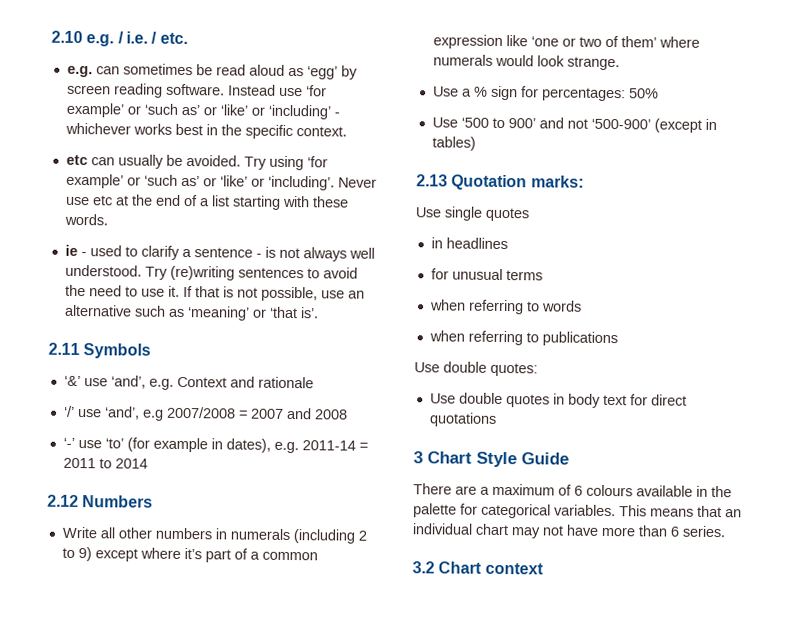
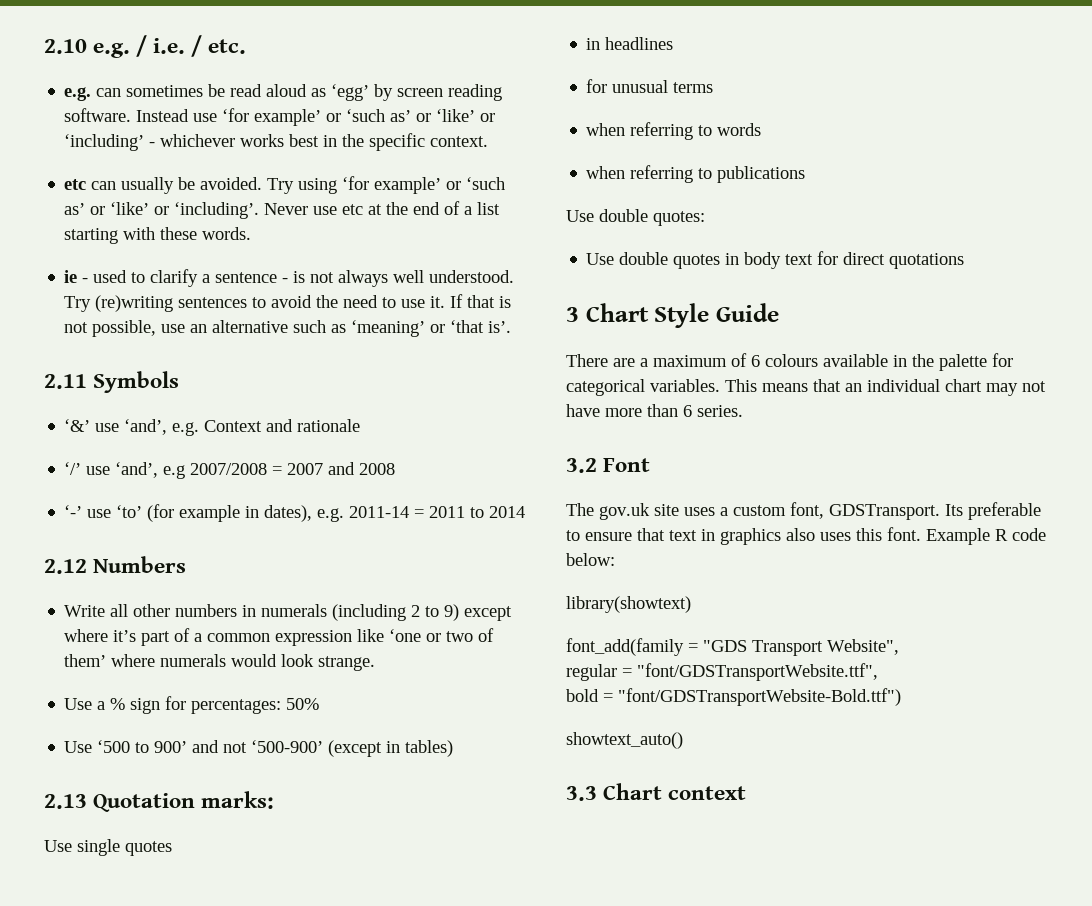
- 3.2 Chart context
+ 3.2 Font
+ The gov.uk site uses a custom font, GDSTransport. Its preferable to ensure that text in graphics also uses this font. Example R code below:
+ library(showtext)
+ font_add(family = "GDS Transport Website",
+ regular = "font/GDSTransportWebsite.ttf",
+ bold = "font/GDSTransportWebsite-Bold.ttf")
+ showtext_auto()
+ 3.3 Chart context

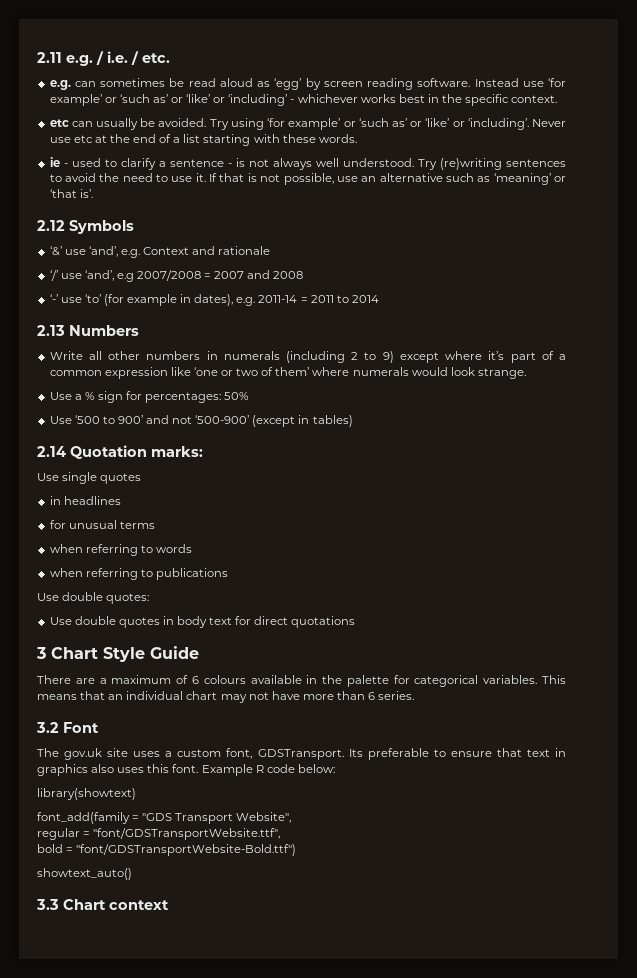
- 2.10 e.g. / i.e. / etc.
+ 2.11 e.g. / i.e. / etc.
- 2.11 Symbols
+ 2.12 Symbols
- 2.12 Numbers
+ 2.13 Numbers
- 2.13 Quotation marks:
+ 2.14 Quotation marks:

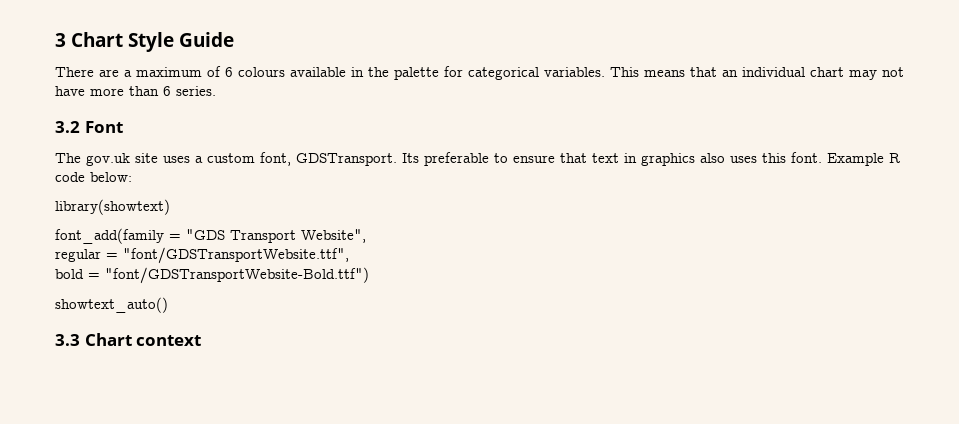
- 2.11 e.g. / i.e. / etc.
- e.g. can sometimes be read aloud as ‘egg’ by screen reading software. Instead use ‘for example’ or ‘such as’ or ‘like’ or ‘including’ - whichever works best in the specific context.
- etc can usually be avoided. Try using ‘for example’ or ‘such as’ or ‘like’ or ‘including’. Never use etc at the end of a list starting with these words.
- ie - used to clarify a sentence - is not always well understood. Try (re)writing sentences to avoid the need to use it. If that is not possible, use an alternative such as ‘meaning’ or ‘that is’.
- 2.12 Symbols
- ‘&’ use ‘and’, e.g. Context and rationale
- ‘/’ use ‘and’, e.g 2007/2008 = 2007 and 2008
- ‘-’ use ‘to’ (for example in dates), e.g. 2011-14 = 2011 to 2014
- 2.13 Numbers
- Write all other numbers in numerals (including 2 to 9) except where it’s part of a common expression like ‘one or two of them’ where numerals would look strange.
- Use a % sign for percentages: 50%
- Use ‘500 to 900’ and not ‘500-900’ (except in tables)
- 2.14 Quotation marks:
- Use single quotes
- in headlines
- for unusual terms
- when referring to words
- when referring to publications
- Use double quotes:
- Use double quotes in body text for direct quotations

